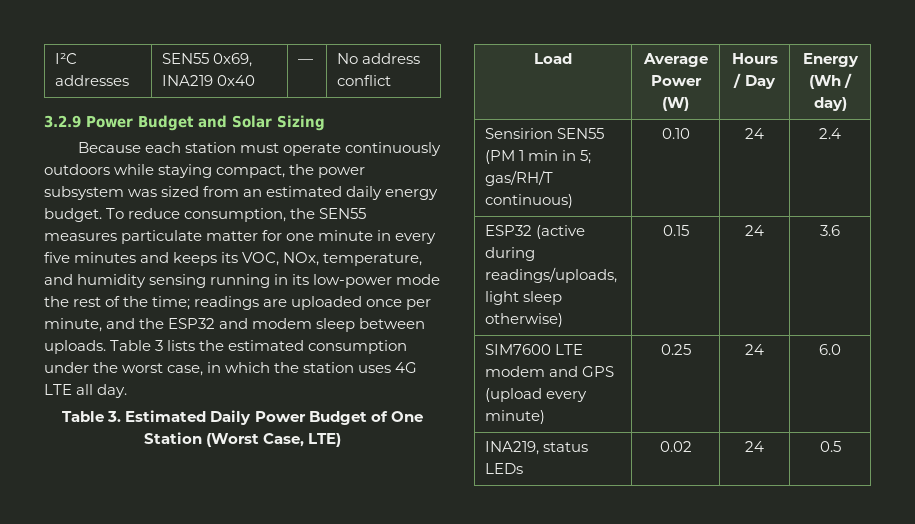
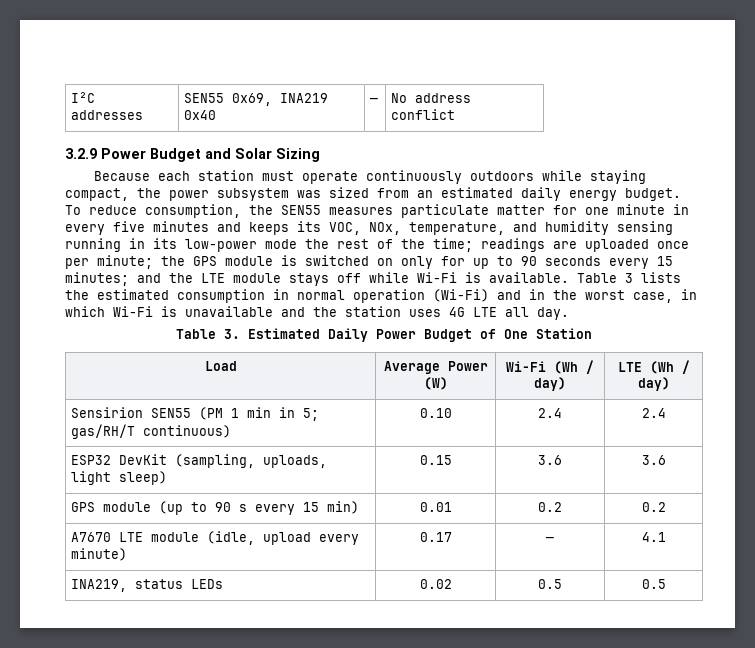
- To reduce consumption, the SEN55 measures particulate matter for one minute in every five minutes and keeps its VOC, NOx, temperature, and humidity sensing running in its low-power mode the rest of the time; readings are uploaded once per minute, and the ESP32 and modem sleep between uploads.
+ To reduce consumption, the SEN55 measures particulate matter for one minute in every five minutes and keeps its VOC, NOx, temperature, and humidity sensing running in its low-power mode the rest of the time; readings are uploaded once per minute; the GPS module is switched on only for up to 90 seconds every 15 minutes; and the LTE module stays off while Wi-Fi is available.
- Table 3 lists the estimated consumption under the worst case, in which the station uses 4G LTE all day.
+ Table 3 lists the estimated consumption in normal operation (Wi-Fi) and in the worst case, in which Wi-Fi is unavailable and the station uses 4G LTE all day.
- Table 3. Estimated Daily Power Budget of One Station (Worst Case, LTE)
+ Table 3. Estimated Daily Power Budget of One Station
- Load | Average Power (W) | Hours / Day | Energy (Wh / day)
+ Load | Average Power (W) | Wi-Fi (Wh / day) | LTE (Wh / day)
- Sensirion SEN55 (PM 1 min in 5; gas/RH/T continuous) | 0.10 | 24 | 2.4
+ Sensirion SEN55 (PM 1 min in 5; gas/RH/T continuous) | 0.10 | 2.4 | 2.4
- ESP32 (active during readings/uploads, light sleep otherwise) | 0.15 | 24 | 3.6
+ ESP32 DevKit (sampling, uploads, light sleep) | 0.15 | 3.6 | 3.6
- SIM7600 LTE modem and GPS (upload every minute) | 0.25 | 24 | 6.0
+ GPS module (up to 90 s every 15 min) | 0.01 | 0.2 | 0.2
+ A7670 LTE module (idle, upload every minute) | 0.17 | — | 4.1
- INA219, status LEDs | 0.02 | 24 | 0.5
+ INA219, status LEDs | 0.02 | 0.5 | 0.5

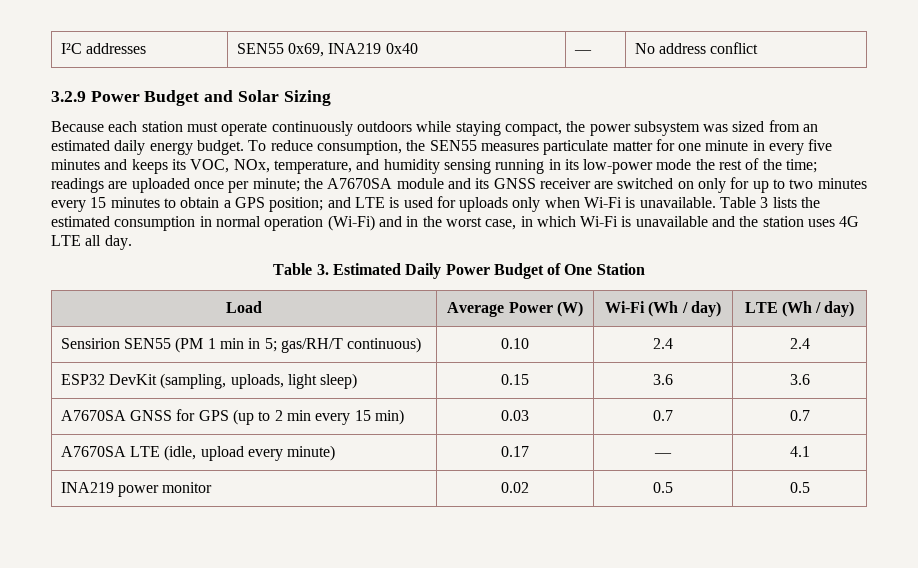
- To reduce consumption, the SEN55 measures particulate matter for one minute in every five minutes and keeps its VOC, NOx, temperature, and humidity sensing running in its low-power mode the rest of the time; readings are uploaded once per minute; the GPS module is switched on only for up to 90 seconds every 15 minutes; and the LTE module stays off while Wi-Fi is available.
+ To reduce consumption, the SEN55 measures particulate matter for one minute in every five minutes and keeps its VOC, NOx, temperature, and humidity sensing running in its low-power mode the rest of the time; readings are uploaded once per minute; the A7670SA module and its GNSS receiver are switched on only for up to two minutes every 15 minutes to obtain a GPS position; and LTE is used for uploads only when Wi-Fi is unavailable.
- GPS module (up to 90 s every 15 min) | 0.01 | 0.2 | 0.2
- A7670 LTE module (idle, upload every minute) | 0.17 | — | 4.1
+ A7670SA GNSS for GPS (up to 2 min every 15 min) | 0.03 | 0.7 | 0.7
+ A7670SA LTE (idle, upload every minute) | 0.17 | — | 4.1
- INA219, status LEDs | 0.02 | 0.5 | 0.5
+ INA219 power monitor | 0.02 | 0.5 | 0.5

